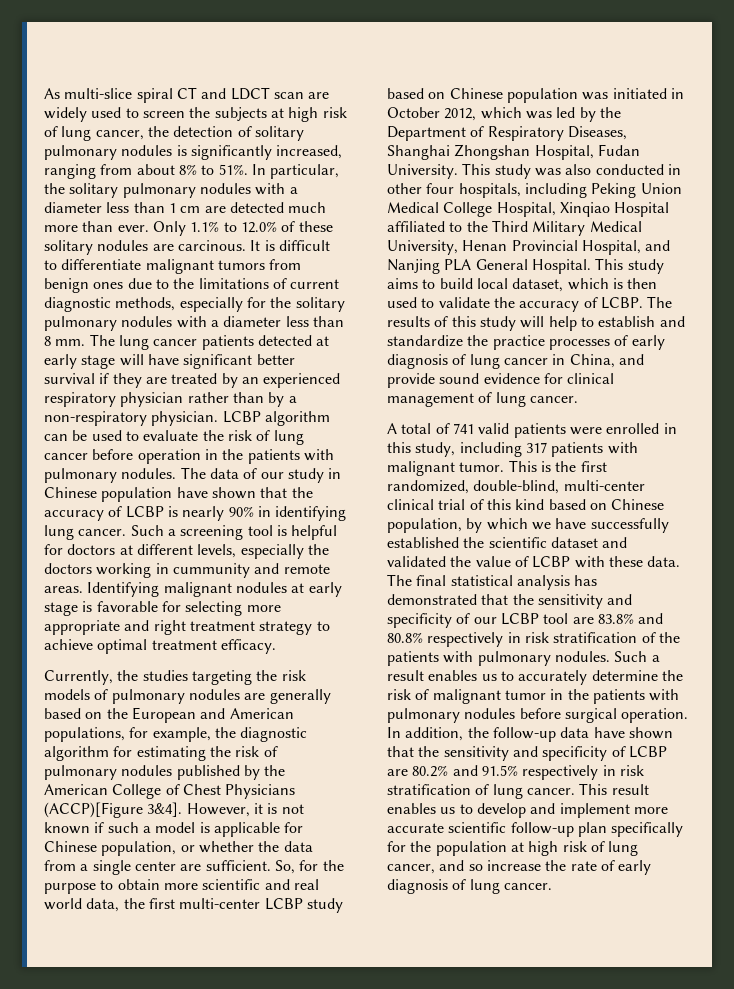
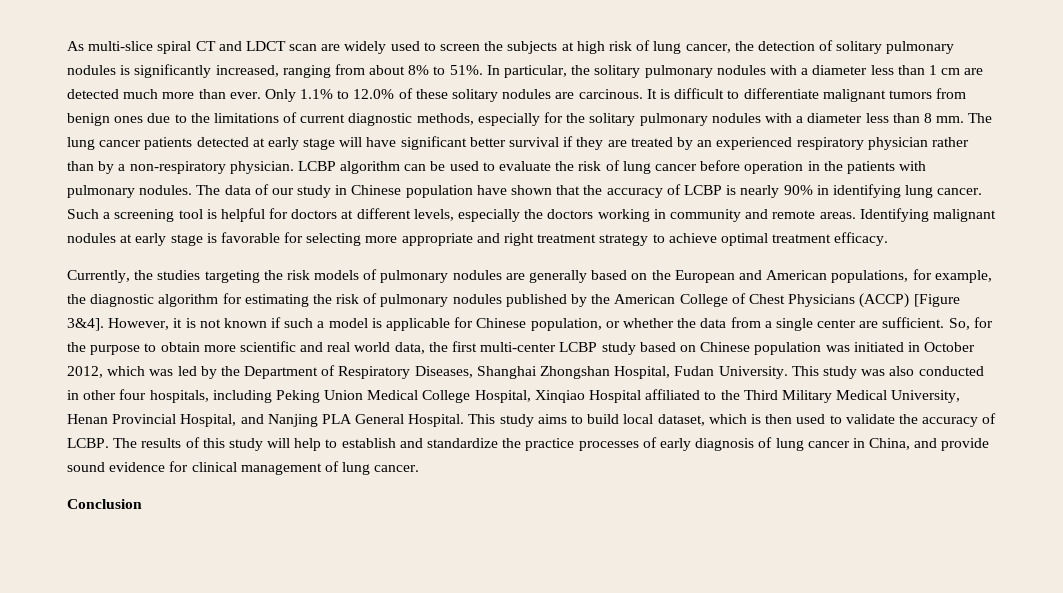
- Such a screening tool is helpful for doctors at different levels, especially the doctors working in cummunity and remote areas.
+ Such a screening tool is helpful for doctors at different levels, especially the doctors working in community and remote areas.
- Currently, the studies targeting the risk models of pulmonary nodules are generally based on the European and American populations, for example, the diagnostic algorithm for estimating the risk of pulmonary nodules published by the American College of Chest Physicians (ACCP)[Figure 3&4].
+ Currently, the studies targeting the risk models of pulmonary nodules are generally based on the European and American populations, for example, the diagnostic algorithm for estimating the risk of pulmonary nodules published by the American College of Chest Physicians (ACCP) [Figure 3&4].
- A total of 741 valid patients were enrolled in this study, including 317 patients with malignant tumor. This is the first randomized, double-blind, multi-center clinical trial of this kind based on Chinese population, by which we have successfully established the scientific dataset and validated the value of LCBP with these data. The final statistical analysis has demonstrated that the sensitivity and specificity of our LCBP tool are 83.8% and 80.8% respectively in risk stratification of the patients with pulmonary nodules. Such a result enables us to accurately determine the risk of malignant tumor in the patients with pulmonary nodules before surgical operation. In addition, the follow-up data have shown that the sensitivity and specificity of LCBP are 80.2% and 91.5% respectively in risk stratification of lung cancer. This result enables us to develop and implement more accurate scientific follow-up plan specifically for the population at high risk of lung cancer, and so increase the rate of early diagnosis of lung cancer.
+ Conclusion

